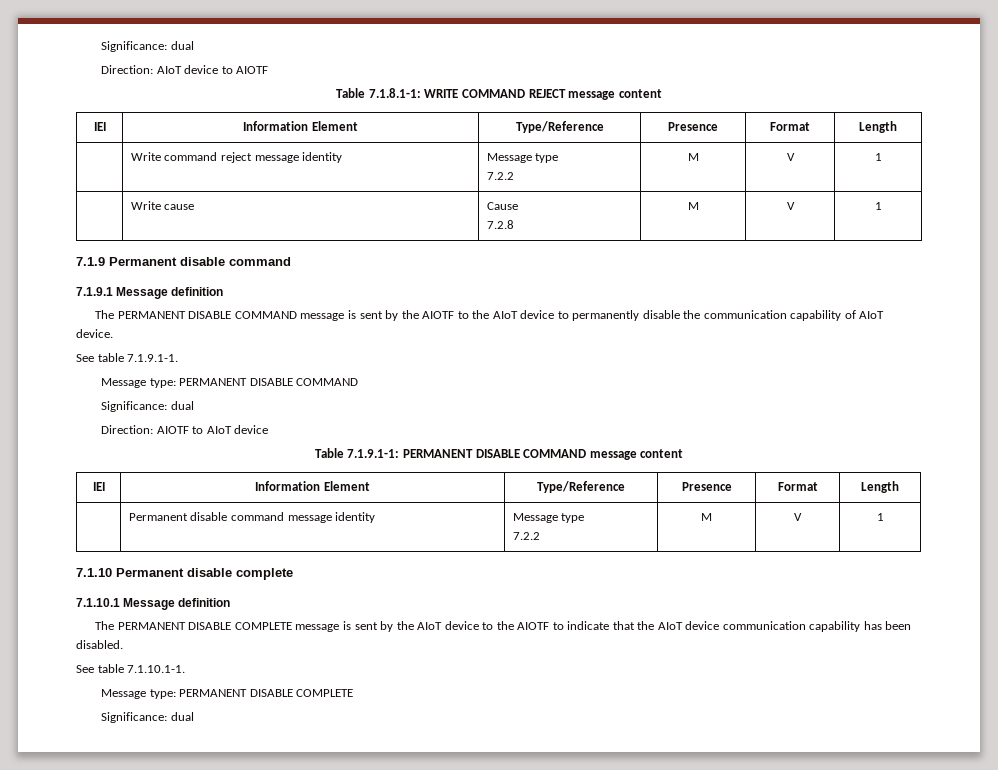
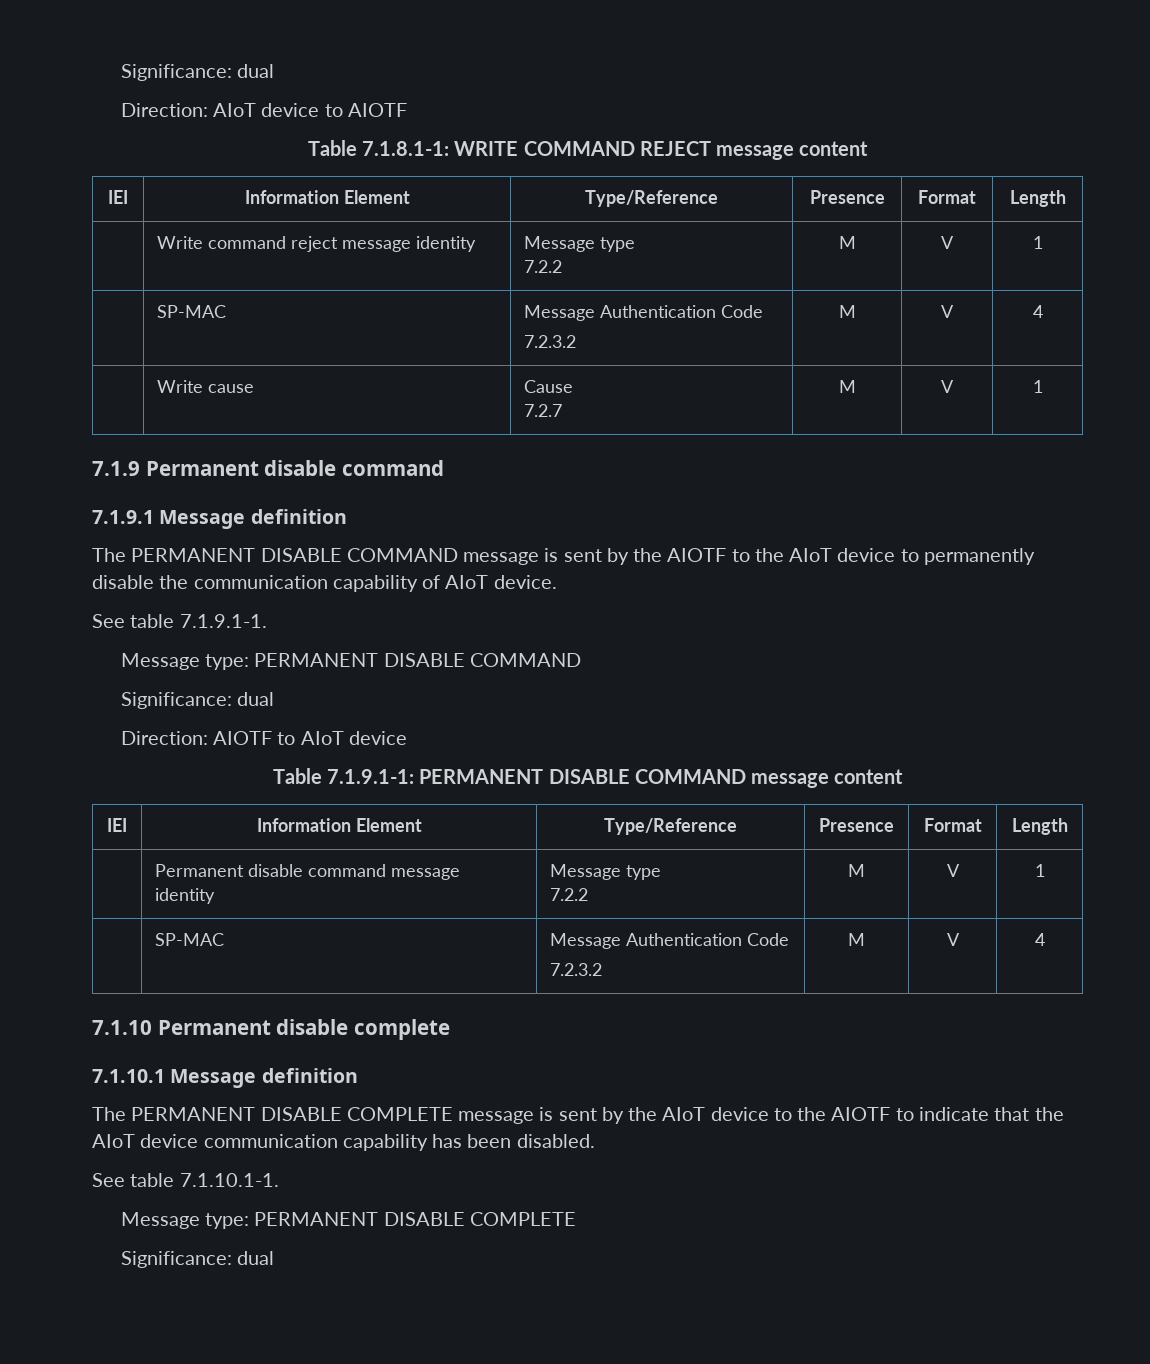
  | Write command reject message identity | Message type
  7.2.2 | M | V | 1
+ | SP-MAC | Message Authentication Code
+ 7.2.3.2 | M | V | 4
  | Write cause | Cause
- 7.2.8 | M | V | 1
+ 7.2.7 | M | V | 1
  | Permanent disable command message identity | Message type
  7.2.2 | M | V | 1
+ | SP-MAC | Message Authentication Code
+ 7.2.3.2 | M | V | 4

